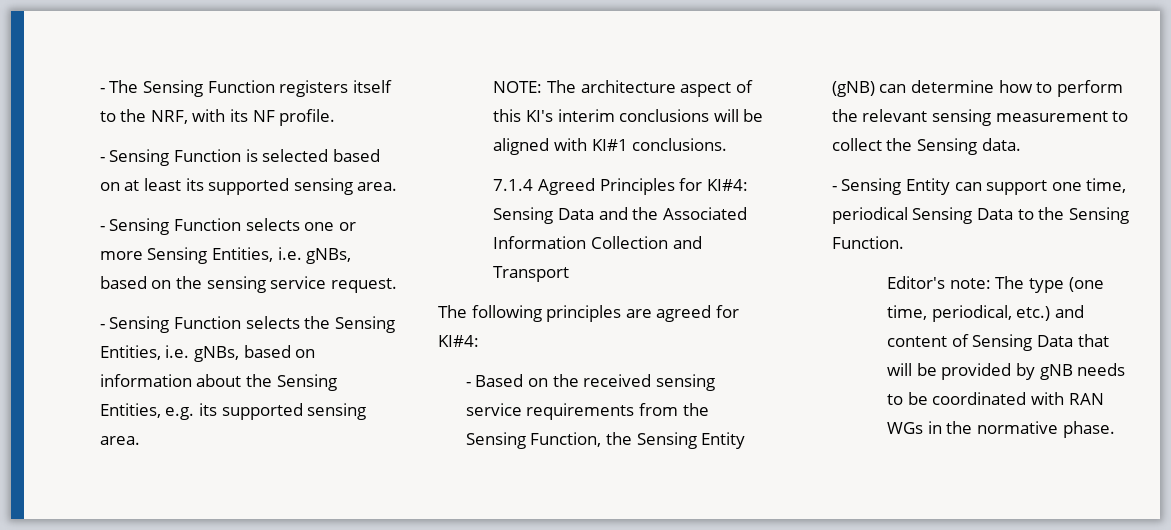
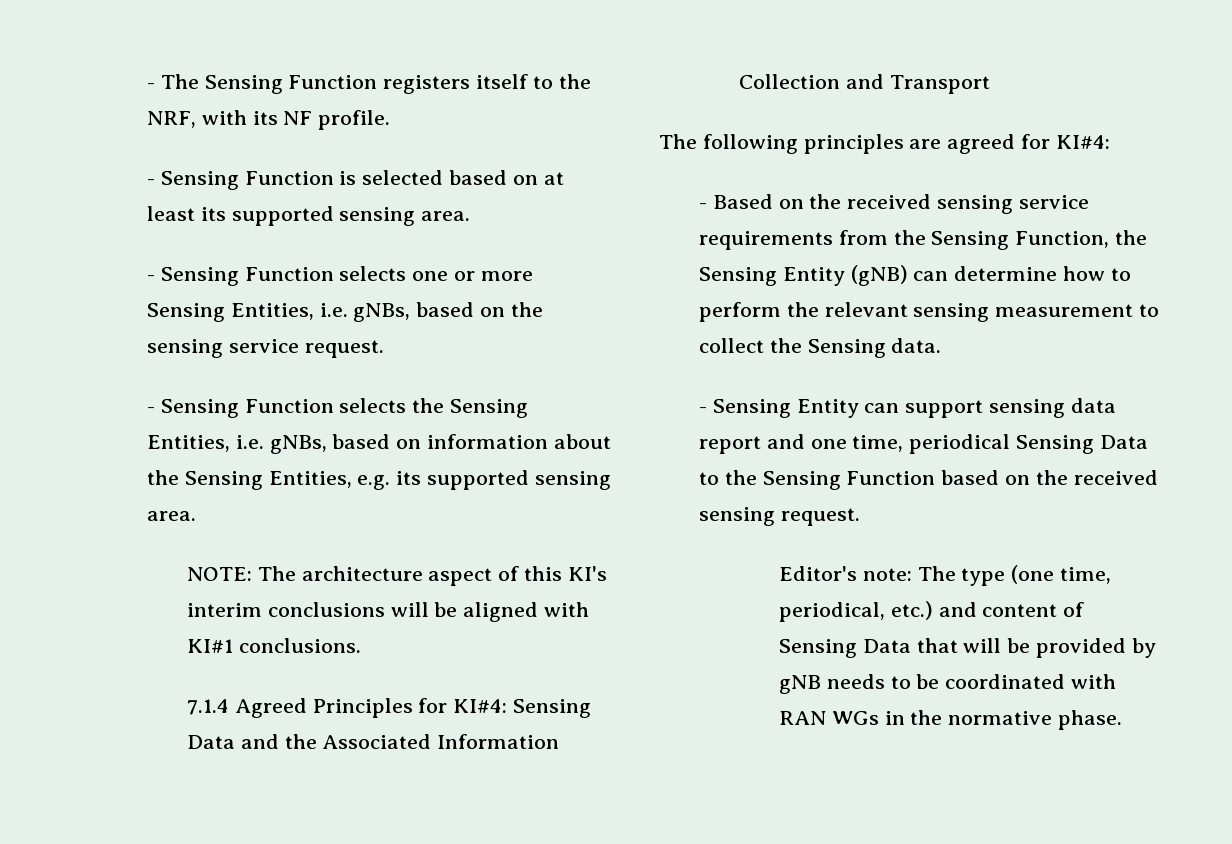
- - Sensing Entity can support one time, periodical Sensing Data to the Sensing Function.
+ - Sensing Entity can support sensing data report and one time, periodical Sensing Data to the Sensing Function based on the received sensing request.

